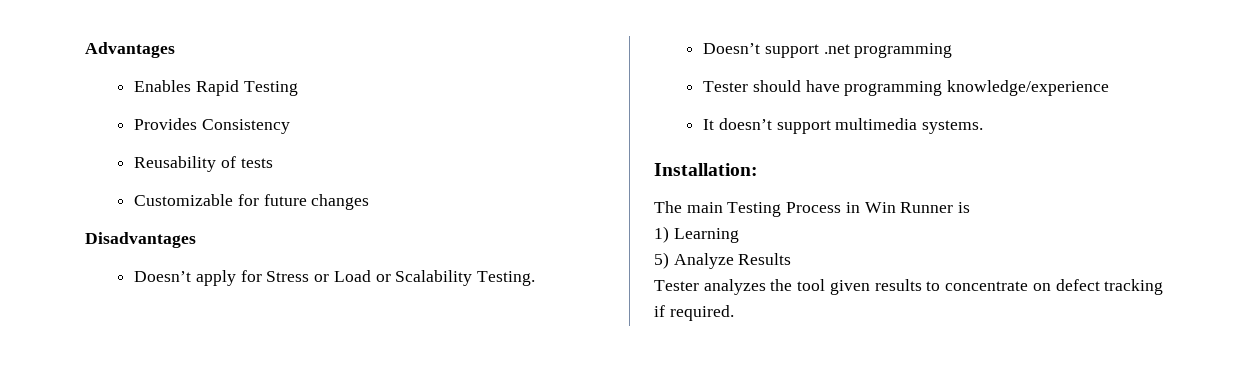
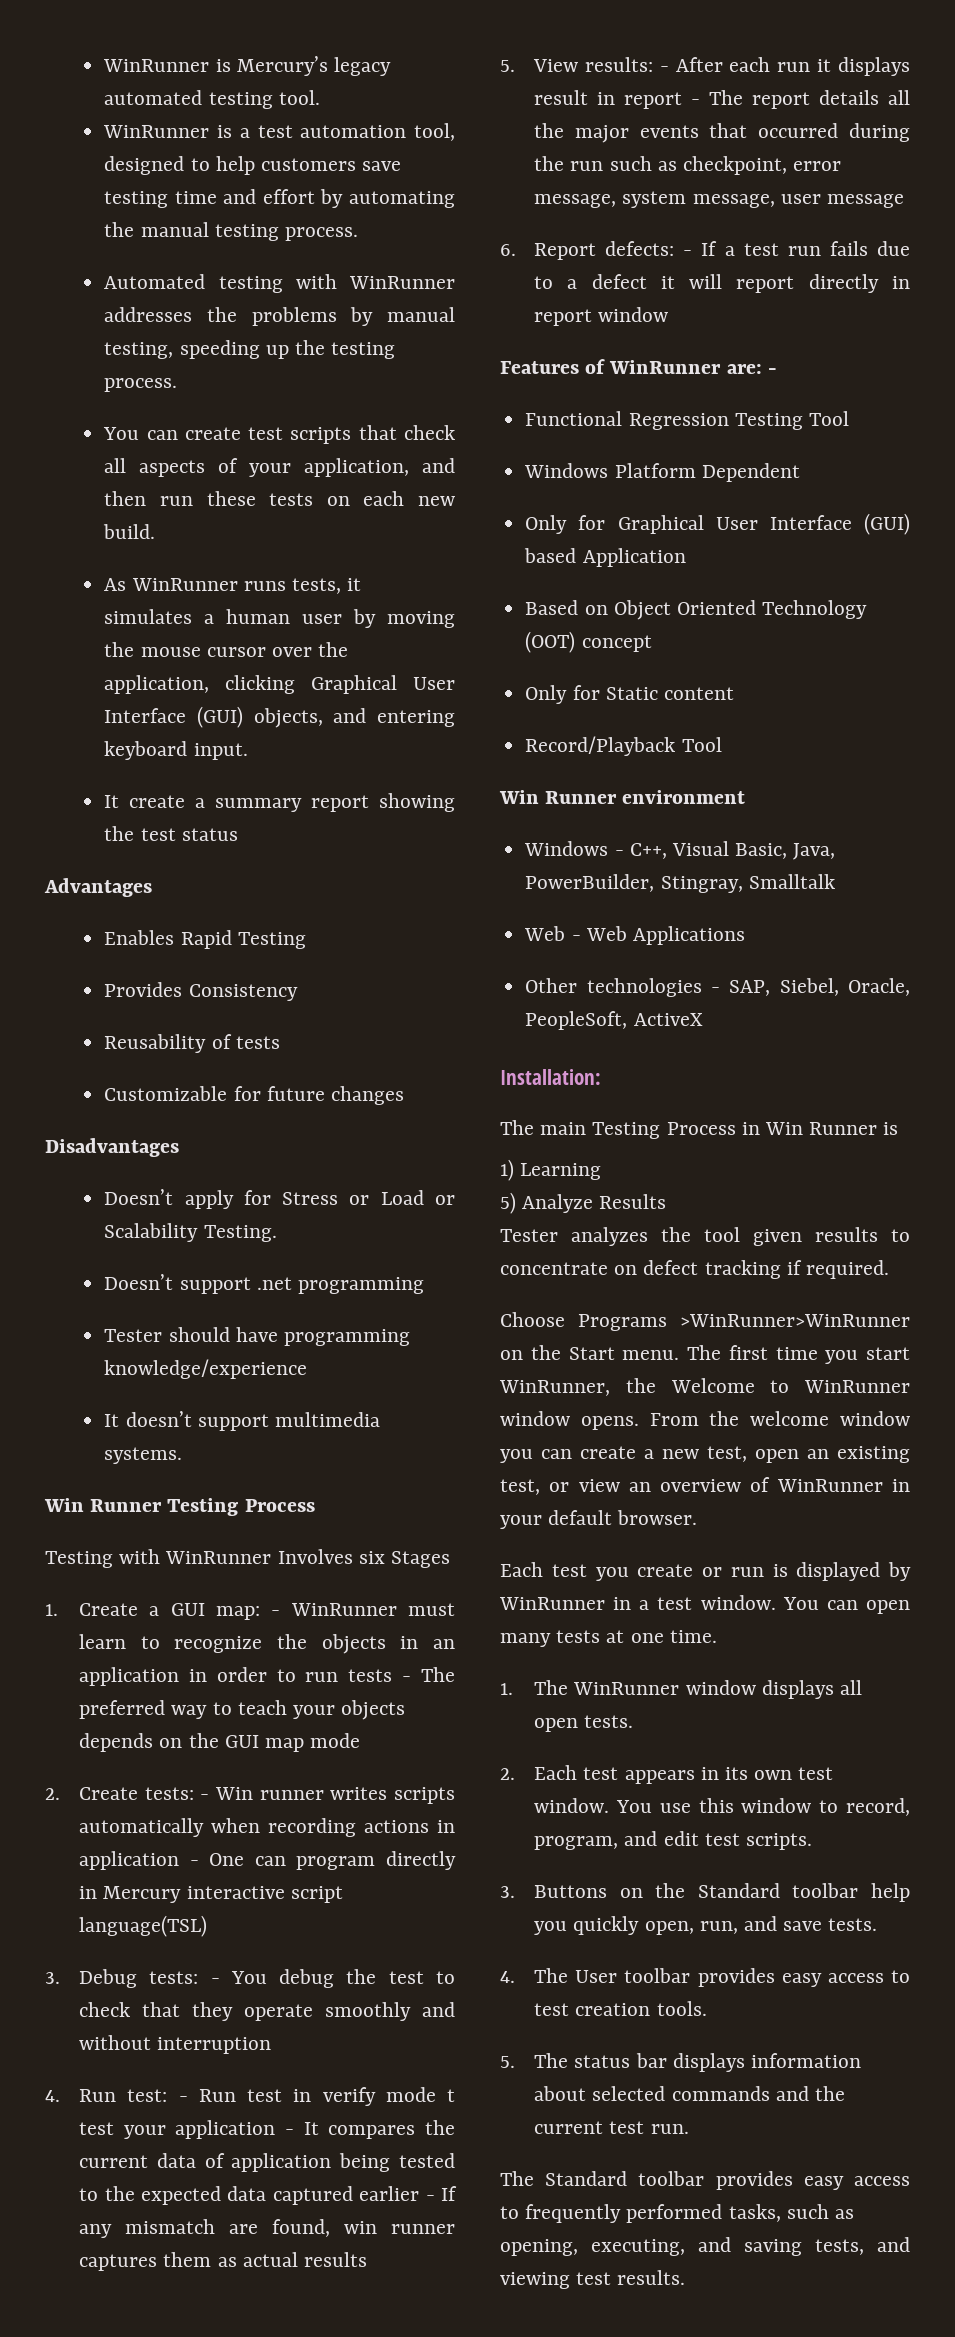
+ WinRunner is Mercury’s legacy automated testing tool.
+ WinRunner is a test automation tool, designed to help customers save testing time and effort by automating the manual testing process.
+ Automated testing with WinRunner addresses the problems by manual testing, speeding up the testing process.
+ You can create test scripts that check all aspects of your application, and then run these tests on each new build.
+ As WinRunner runs tests, it simulates a human user by moving the mouse cursor over the application, clicking Graphical User Interface (GUI) objects, and entering keyboard input.
+ It create a summary report showing the test status
+ Win Runner Testing Process
+ Testing with WinRunner Involves six Stages
+ 1. Create a GUI map: - WinRunner must learn to recognize the objects in an application in order to run tests - The preferred way to teach your objects depends on the GUI map mode
+ 2. Create tests: - Win runner writes scripts automatically when recording actions in application - One can program directly in Mercury interactive script language(TSL)
+ 3. Debug tests: - You debug the test to check that they operate smoothly and without interruption
+ 4. Run test: - Run test in verify mode t test your application - It compares the current data of application being tested to the expected data captured earlier - If any mismatch are found, win runner captures them as actual results
+ 5. View results: - After each run it displays result in report - The report details all the major events that occurred during the run such as checkpoint, error message, system message, user message
+ 6. Report defects: - If a test run fails due to a defect it will report directly in report window
+ Features of WinRunner are: -
+ Functional Regression Testing Tool
+ Windows Platform Dependent
+ Only for Graphical User Interface (GUI) based Application
+ Based on Object Oriented Technology (OOT) concept
+ Only for Static content
+ Record/Playback Tool
+ Win Runner environment
+ Windows - C++, Visual Basic, Java, PowerBuilder, Stingray, Smalltalk
+ Web - Web Applications
+ Other technologies - SAP, Siebel, Oracle, PeopleSoft, ActiveX
+ Choose Programs >WinRunner>WinRunner on the Start menu. The first time you start WinRunner, the Welcome to WinRunner window opens. From the welcome window you can create a new test, open an existing test, or view an overview of WinRunner in your default browser.
+ Each test you create or run is displayed by WinRunner in a test window. You can open many tests at one time.
+ 1. The WinRunner window displays all open tests.
+ 2. Each test appears in its own test window. You use this window to record, program, and edit test scripts.
+ 3. Buttons on the Standard toolbar help you quickly open, run, and save tests.
+ 4. The User toolbar provides easy access to test creation tools.
+ 5. The status bar displays information about selected commands and the current test run.
+ The Standard toolbar provides easy access to frequently performed tasks, such as opening, executing, and saving tests, and viewing test results.

